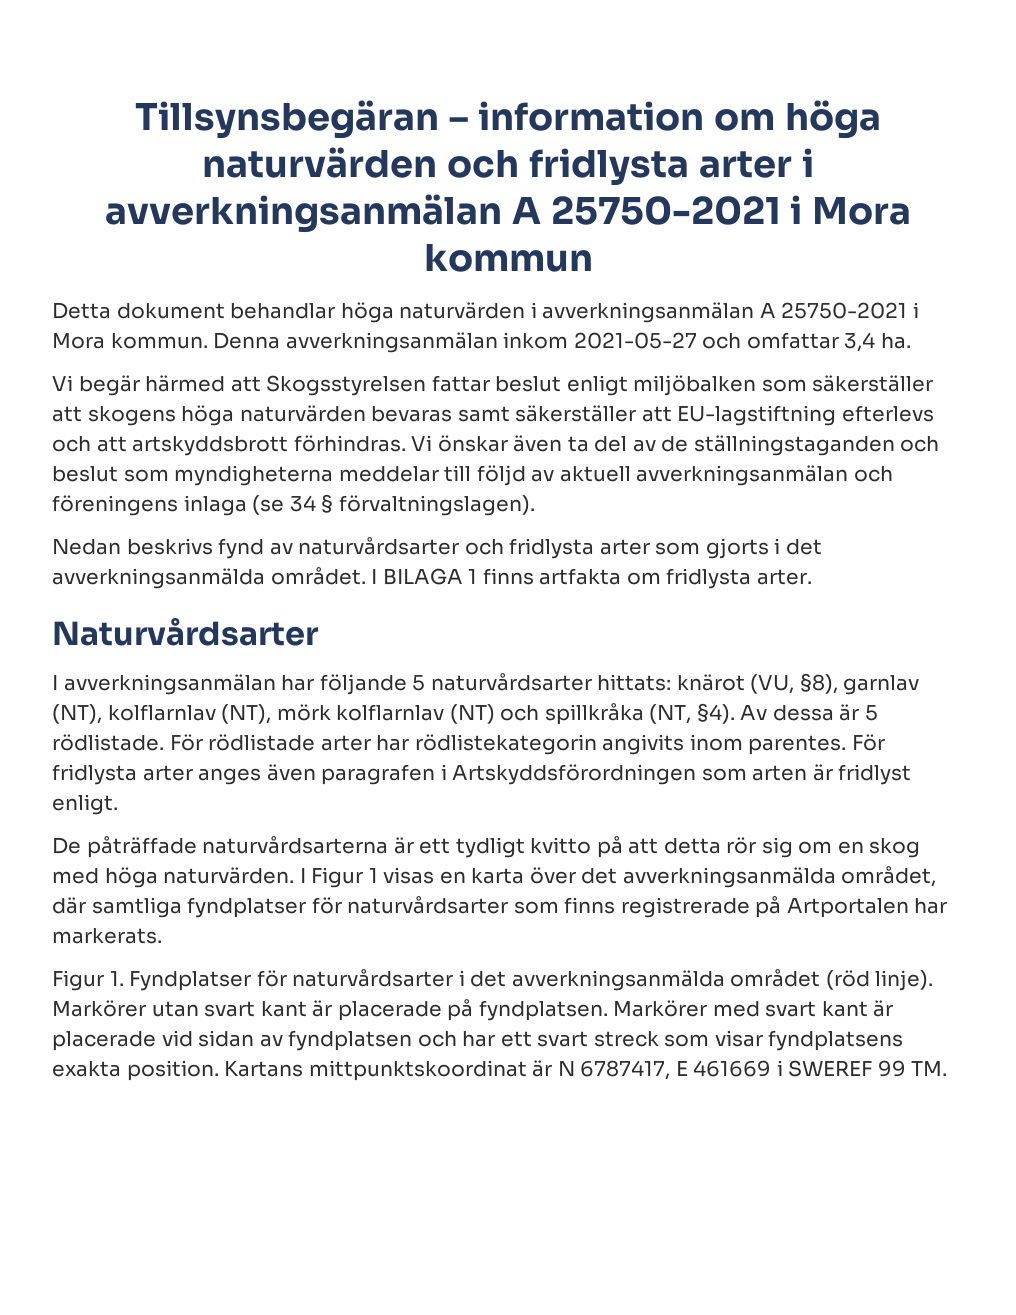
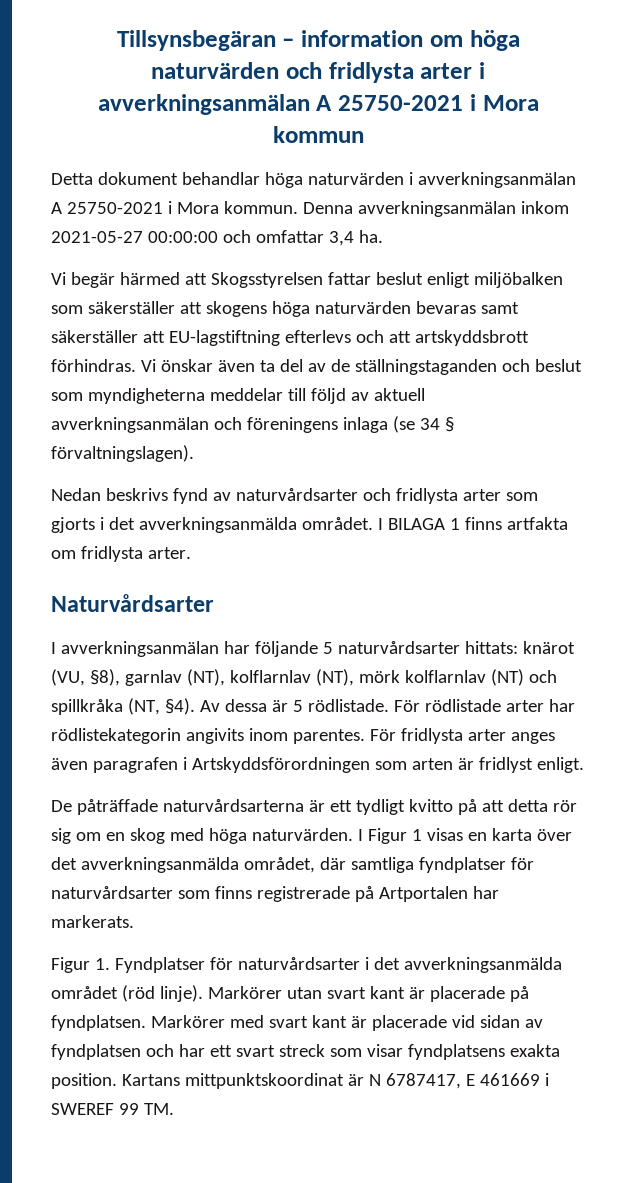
- Denna avverkningsanmälan inkom 2021-05-27 och omfattar 3,4 ha.
+ Denna avverkningsanmälan inkom 2021-05-27 00:00:00 och omfattar 3,4 ha.

